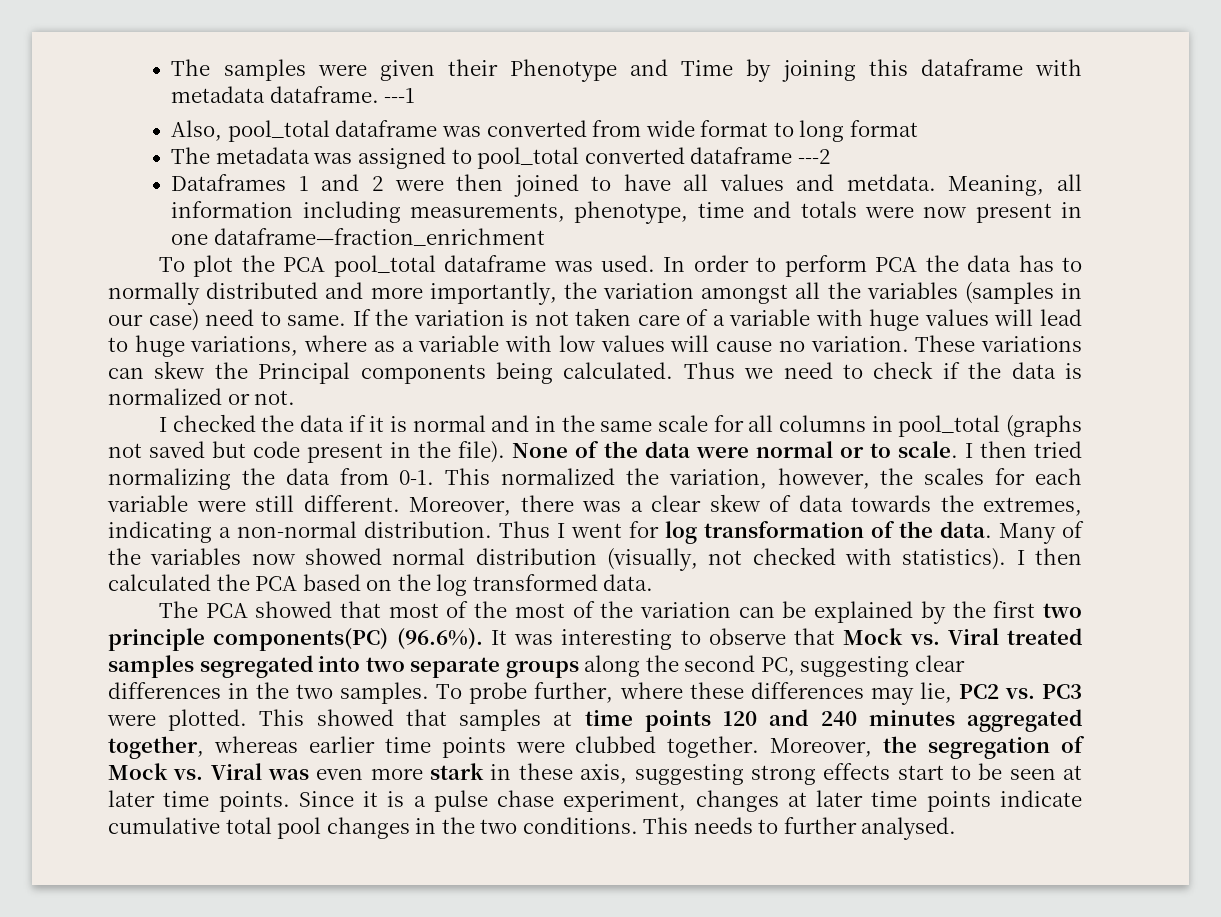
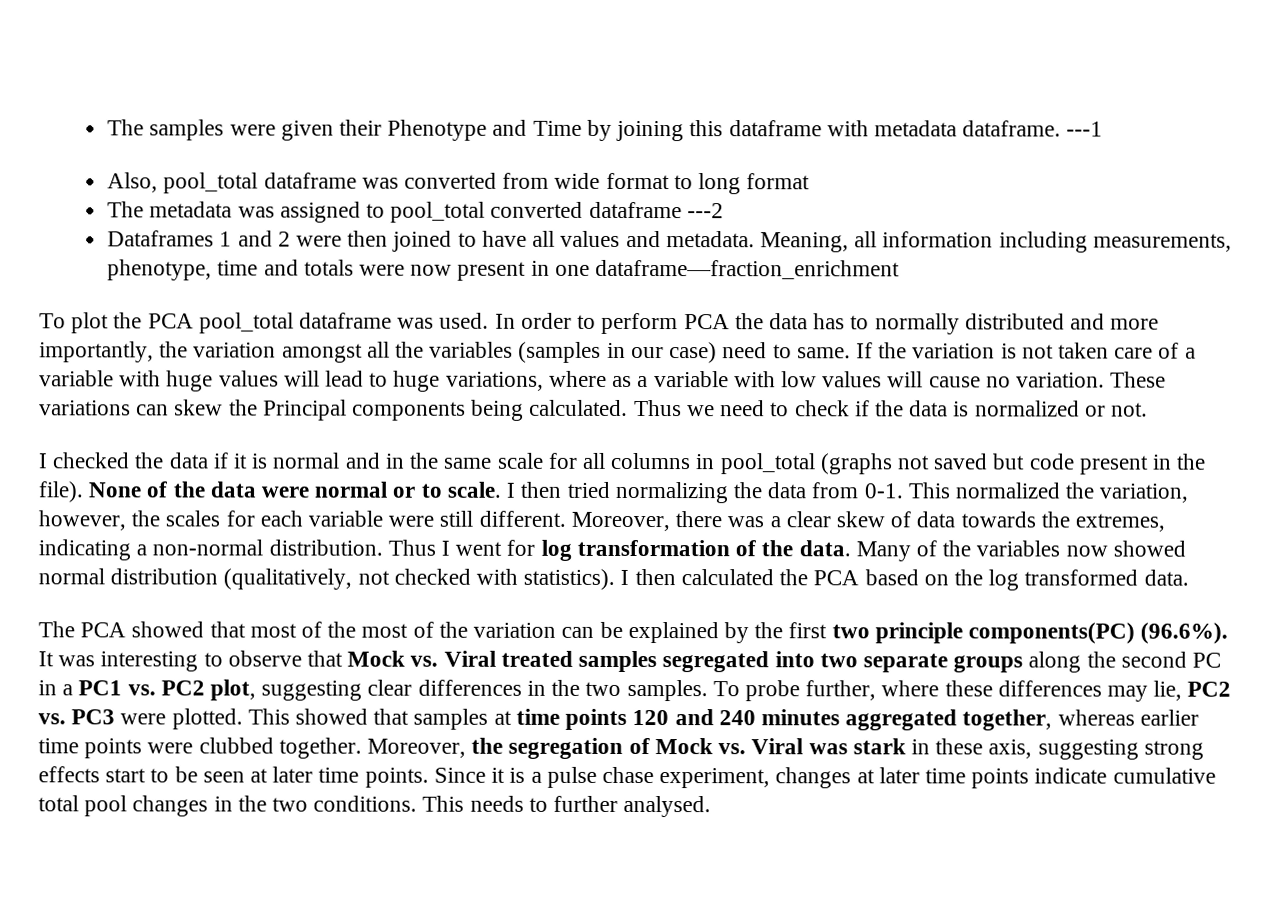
- Dataframes 1 and 2 were then joined to have all values and metdata.
+ Dataframes 1 and 2 were then joined to have all values and metadata.
- Many of the variables now showed normal distribution (visually, not checked with statistics).
+ Many of the variables now showed normal distribution (qualitatively, not checked with statistics).
- The PCA showed that most of the most of the variation can be explained by the first two principle components(PC) (96.6%). It was interesting to observe that Mock vs. Viral treated samples segregated into two separate groups along the second PC, suggesting clear differences in the two samples.
+ The PCA showed that most of the most of the variation can be explained by the first two principle components(PC) (96.6%). It was interesting to observe that Mock vs. Viral treated samples segregated into two separate groups along the second PC in a PC1 vs. PC2 plot, suggesting clear differences in the two samples.
- Moreover, the segregation of Mock vs. Viral was even more stark in these axis, suggesting strong effects start to be seen at later time points.
+ Moreover, the segregation of Mock vs. Viral was stark in these axis, suggesting strong effects start to be seen at later time points.

